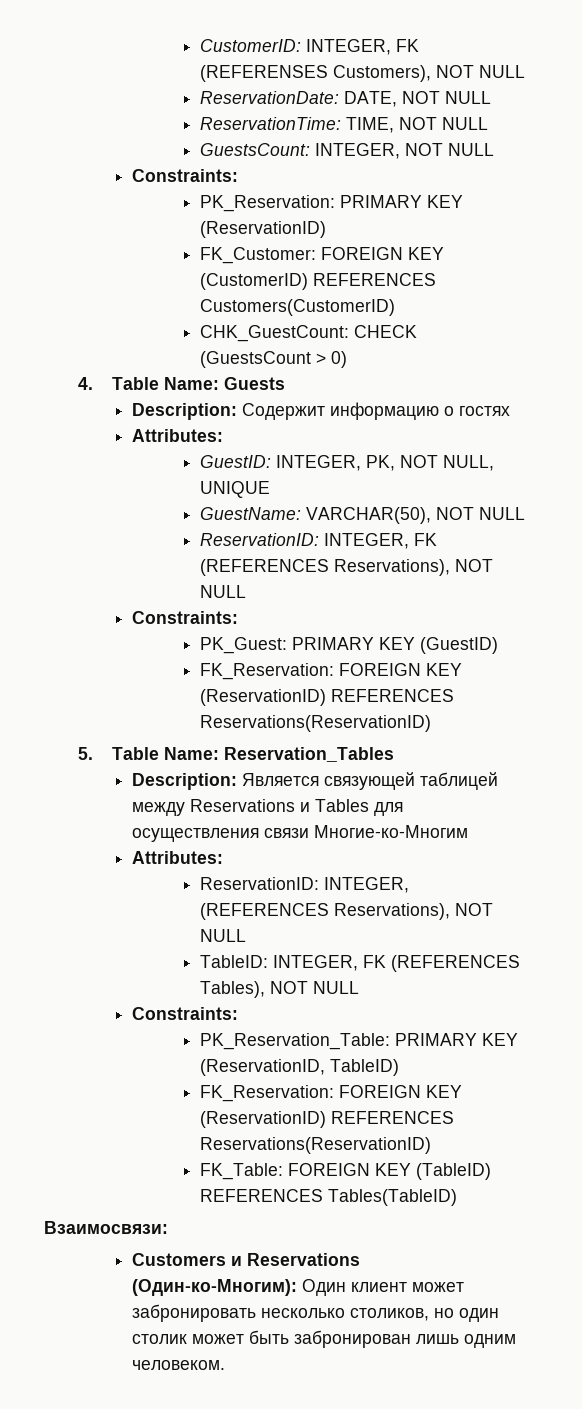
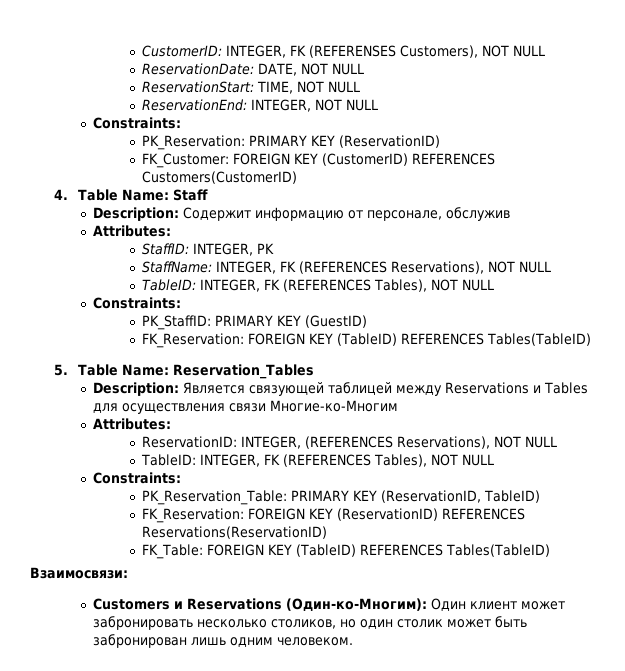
- ReservationTime: TIME, NOT NULL
+ ReservationStart: TIME, NOT NULL
- GuestsCount: INTEGER, NOT NULL
+ ReservationEnd: INTEGER, NOT NULL
- CHK_GuestCount: CHECK (GuestsCount > 0)
- 4. Table Name: Guests
+ 4. Table Name: Staff
- Description: Содержит информацию о гостях
+ Description: Содержит информацию от персонале, обслужив
  Attributes:
- GuestID: INTEGER, PK, NOT NULL, UNIQUE
- GuestName: VARCHAR(50), NOT NULL
- ReservationID: INTEGER, FK (REFERENCES Reservations), NOT NULL
+ StaffID: INTEGER, PK
+ StaffName: INTEGER, FK (REFERENCES Reservations), NOT NULL
+ TableID: INTEGER, FK (REFERENCES Tables), NOT NULL
  Constraints:
- PK_Guest: PRIMARY KEY (GuestID)
- FK_Reservation: FOREIGN KEY (ReservationID) REFERENCES Reservations(ReservationID)
+ PK_StaffID: PRIMARY KEY (GuestID)
+ FK_Reservation: FOREIGN KEY (TableID) REFERENCES Tables(TableID)

